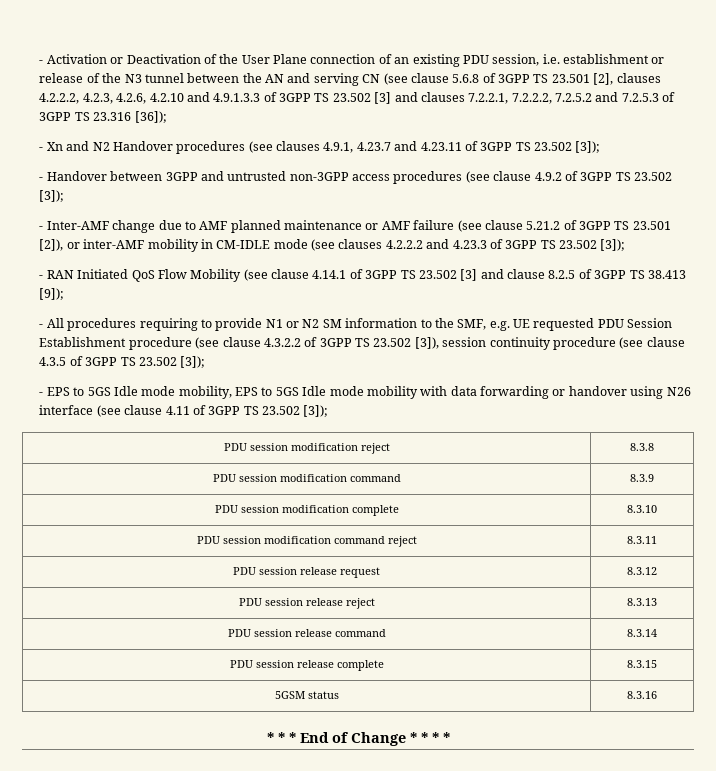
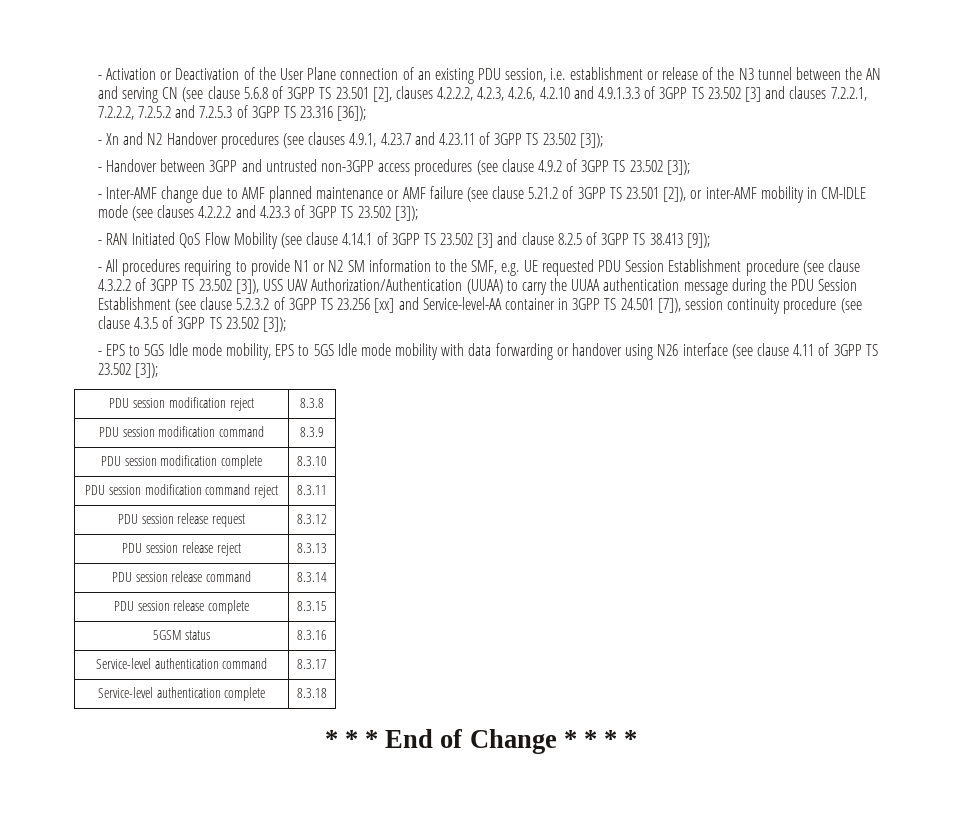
- - All procedures requiring to provide N1 or N2 SM information to the SMF, e.g. UE requested PDU Session Establishment procedure (see clause 4.3.2.2 of 3GPP TS 23.502 [3]), session continuity procedure (see clause 4.3.5 of 3GPP TS 23.502 [3]);
+ - All procedures requiring to provide N1 or N2 SM information to the SMF, e.g. UE requested PDU Session Establishment procedure (see clause 4.3.2.2 of 3GPP TS 23.502 [3]), USS UAV Authorization/Authentication (UUAA) to carry the UUAA authentication message during the PDU Session Establishment (see clause 5.2.3.2 of 3GPP TS 23.256 [xx] and Service-level-AA container in 3GPP TS 24.501 [7]), session continuity procedure (see clause 4.3.5 of 3GPP TS 23.502 [3]);
+ Service-level authentication command | 8.3.17
+ Service-level authentication complete | 8.3.18

